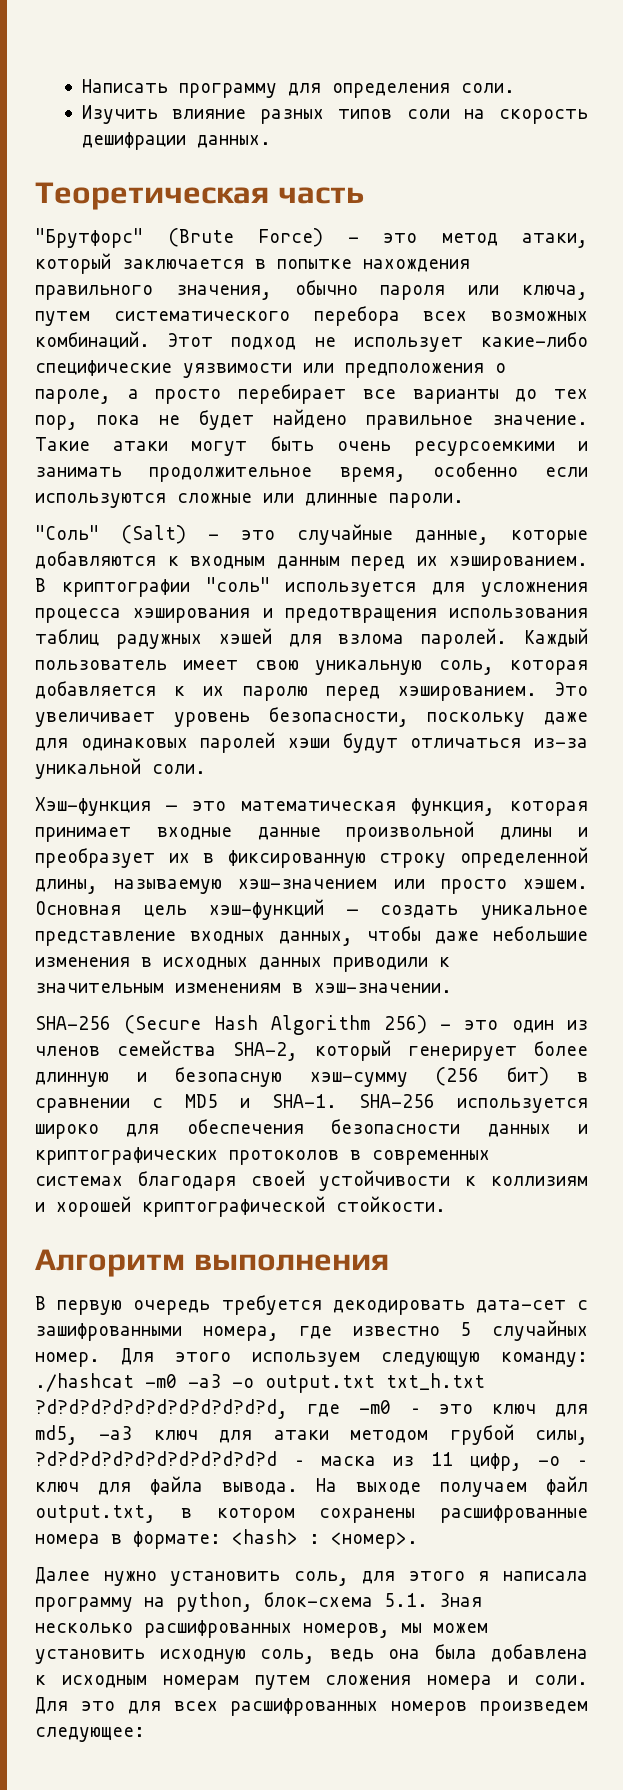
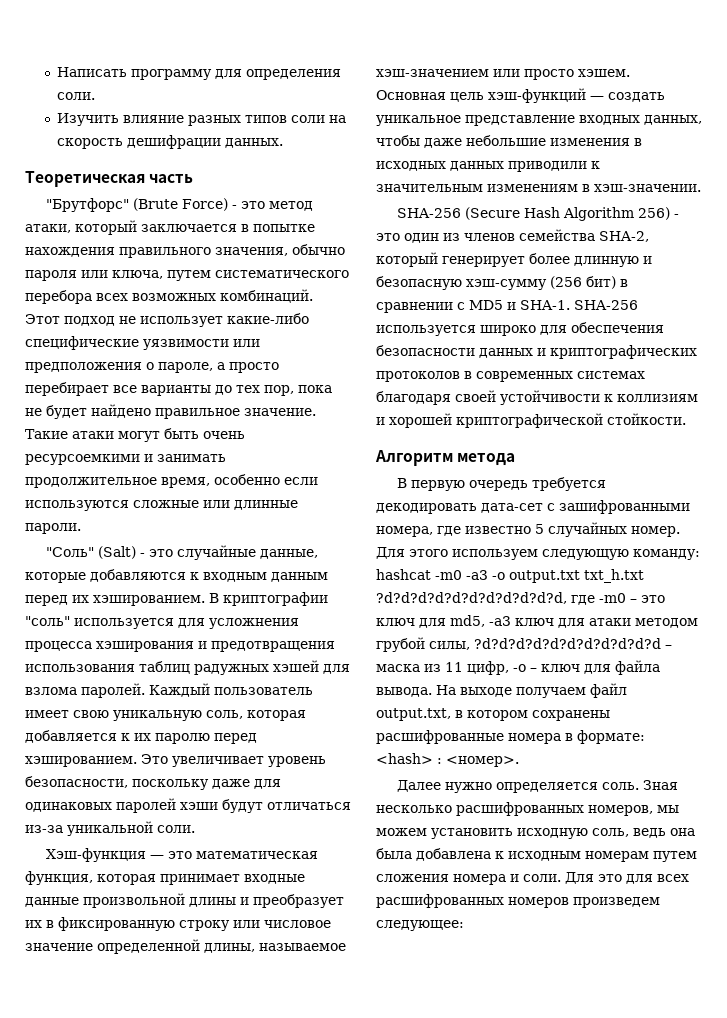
- Хэш-функция — это математическая функция, которая принимает входные данные произвольной длины и преобразует их в фиксированную строку определенной длины, называемую хэш-значением или просто хэшем.
+ Хэш-функция — это математическая функция, которая принимает входные данные произвольной длины и преобразует их в фиксированную строку или числовое значение определенной длины, называемое хэш-значением или просто хэшем.
- Алгоритм выполнения
+ Алгоритм метода
- Для этого используем следующую команду: ./hashcat -m0 -a3 -o output.txt txt_h.txt ?d?d?d?d?d?d?d?d?d?d?d, где -m0 – это ключ для md5, -a3 ключ для атаки методом грубой силы, ?d?d?d?d?d?d?d?d?d?d?d – маска из 11 цифр, -о – ключ для файла вывода.
+ Для этого используем следующую команду: hashcat -m0 -a3 -o output.txt txt_h.txt ?d?d?d?d?d?d?d?d?d?d?d, где -m0 – это ключ для md5, -a3 ключ для атаки методом грубой силы, ?d?d?d?d?d?d?d?d?d?d?d – маска из 11 цифр, -о – ключ для файла вывода.
- Далее нужно установить соль, для этого я написала программу на python, блок-схема 5.1. Зная несколько расшифрованных номеров, мы можем установить исходную соль, ведь она была добавлена к исходным номерам путем сложения номера и соли.
+ Далее нужно определяется соль. Зная несколько расшифрованных номеров, мы можем установить исходную соль, ведь она была добавлена к исходным номерам путем сложения номера и соли.

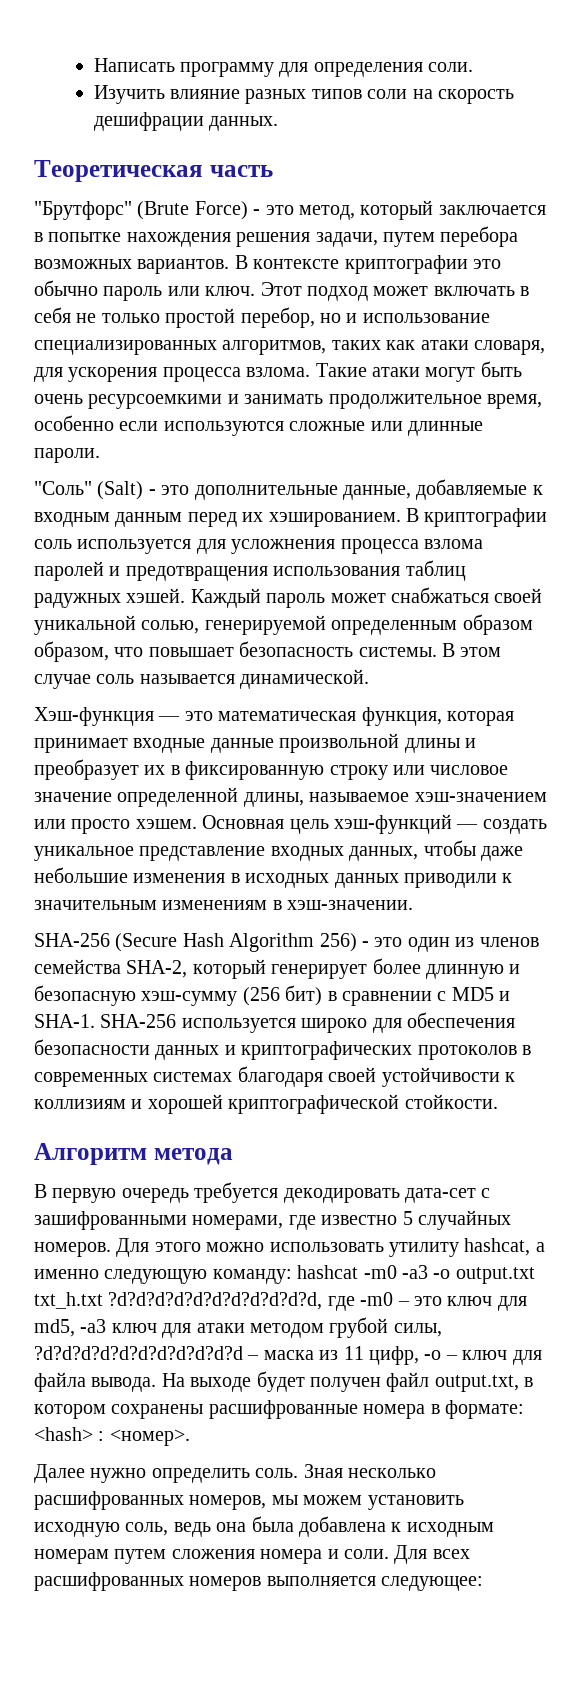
- "Брутфорс" (Brute Force) - это метод атаки, который заключается в попытке нахождения правильного значения, обычно пароля или ключа, путем систематического перебора всех возможных комбинаций. Этот подход не использует какие-либо специфические уязвимости или предположения о пароле, а просто перебирает все варианты до тех пор, пока не будет найдено правильное значение.
+ "Брутфорс" (Brute Force) - это метод, который заключается в попытке нахождения решения задачи, путем перебора возможных вариантов. В контексте криптографии это обычно пароль или ключ. Этот подход может включать в себя не только простой перебор, но и использование специализированных алгоритмов, таких как атаки словаря, для ускорения процесса взлома.
- "Соль" (Salt) - это случайные данные, которые добавляются к входным данным перед их хэшированием.
+ "Соль" (Salt) - это дополнительные данные, добавляемые к входным данным перед их хэшированием.
- В криптографии "соль" используется для усложнения процесса хэширования и предотвращения использования таблиц радужных хэшей для взлома паролей. Каждый пользователь имеет свою уникальную соль, которая добавляется к их паролю перед хэшированием. Это увеличивает уровень безопасности, поскольку даже для одинаковых паролей хэши будут отличаться из-за уникальной соли.
+ В криптографии соль используется для усложнения процесса взлома паролей и предотвращения использования таблиц радужных хэшей. Каждый пароль может снабжаться своей уникальной солью, генерируемой определенным образом образом, что повышает безопасность системы. В этом случае соль называется динамической.
- В первую очередь требуется декодировать дата-сет с зашифрованными номера, где известно 5 случайных номер.
+ В первую очередь требуется декодировать дата-сет с зашифрованными номерами, где известно 5 случайных номеров.
- Для этого используем следующую команду: hashcat -m0 -a3 -o output.txt txt_h.txt ?d?d?d?d?d?d?d?d?d?d?d, где -m0 – это ключ для md5, -a3 ключ для атаки методом грубой силы, ?d?d?d?d?d?d?d?d?d?d?d – маска из 11 цифр, -о – ключ для файла вывода.
+ Для этого можно использовать утилиту hashcat, а именно следующую команду: hashcat -m0 -a3 -o output.txt txt_h.txt ?d?d?d?d?d?d?d?d?d?d?d, где -m0 – это ключ для md5, -a3 ключ для атаки методом грубой силы, ?d?d?d?d?d?d?d?d?d?d?d – маска из 11 цифр, -о – ключ для файла вывода.
- На выходе получаем файл output.txt, в котором сохранены расшифрованные номера в формате: <hash> : <номер>.
+ На выходе будет получен файл output.txt, в котором сохранены расшифрованные номера в формате: <hash> : <номер>.
- Далее нужно определяется соль.
+ Далее нужно определить соль.
- Для это для всех расшифрованных номеров произведем следующее:
+ Для всех расшифрованных номеров выполняется следующее:

